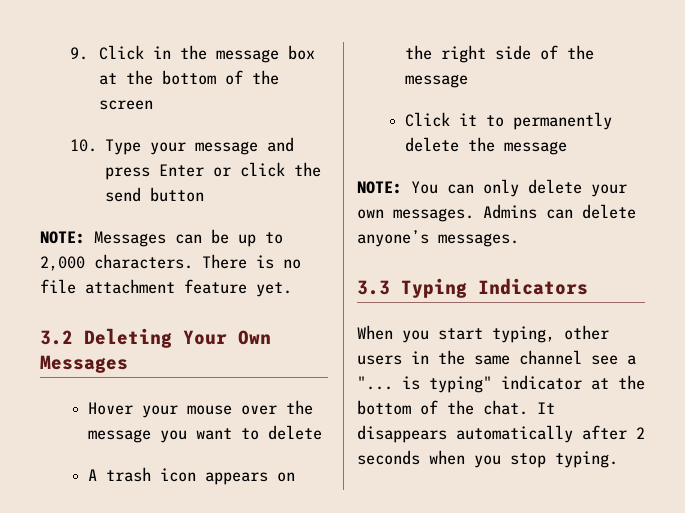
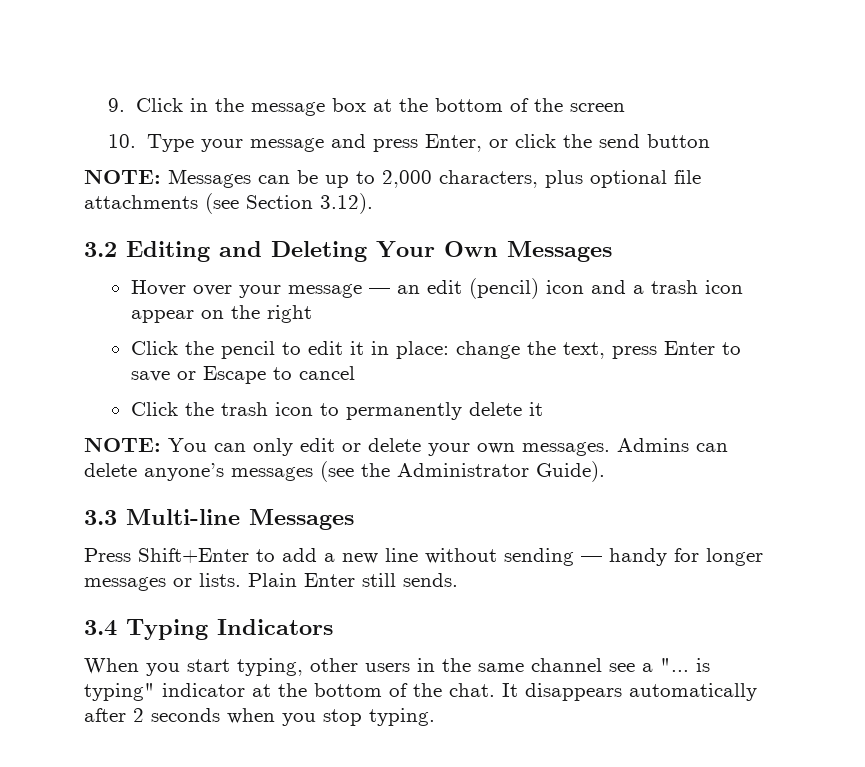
- 10. Type your message and press Enter or click the send button
+ 10. Type your message and press Enter, or click the send button
- NOTE: Messages can be up to 2,000 characters. There is no file attachment feature yet.
+ NOTE: Messages can be up to 2,000 characters, plus optional file attachments (see Section 3.12).
- 3.2 Deleting Your Own Messages
+ 3.2 Editing and Deleting Your Own Messages
- Hover your mouse over the message you want to delete
- A trash icon appears on the right side of the message
- Click it to permanently delete the message
+ Hover over your message — an edit (pencil) icon and a trash icon appear on the right
+ Click the pencil to edit it in place: change the text, press Enter to save or Escape to cancel
+ Click the trash icon to permanently delete it
- NOTE: You can only delete your own messages.
+ NOTE: You can only edit or delete your own messages.
- Admins can delete anyone’s messages.
- 3.3 Typing Indicators
+ Admins can delete anyone’s messages (see the Administrator Guide).
+ 3.3 Multi-line Messages
+ Press Shift+Enter to add a new line without sending — handy for longer messages or lists. Plain Enter still sends.
+ 3.4 Typing Indicators

